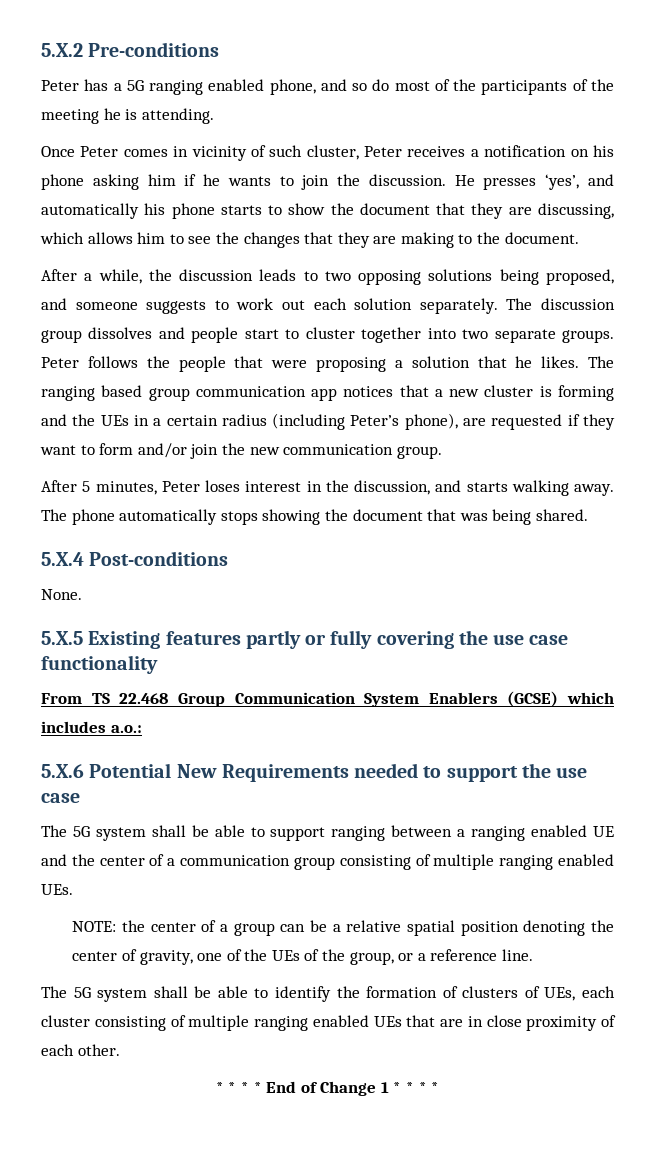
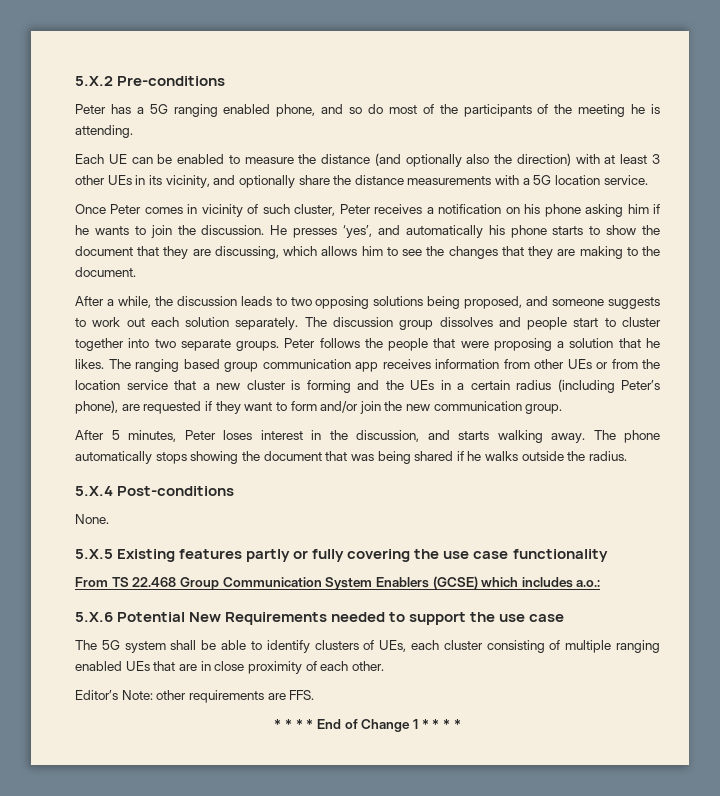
+ Each UE can be enabled to measure the distance (and optionally also the direction) with at least 3 other UEs in its vicinity, and optionally share the distance measurements with a 5G location service.
- The ranging based group communication app notices that a new cluster is forming and the UEs in a certain radius (including Peter’s phone), are requested if they want to form and/or join the new communication group.
+ The ranging based group communication app receives information from other UEs or from the location service that a new cluster is forming and the UEs in a certain radius (including Peter’s phone), are requested if they want to form and/or join the new communication group.
- The phone automatically stops showing the document that was being shared.
+ The phone automatically stops showing the document that was being shared if he walks outside the radius.
- The 5G system shall be able to support ranging between a ranging enabled UE and the center of a communication group consisting of multiple ranging enabled UEs.
- NOTE: the center of a group can be a relative spatial position denoting the center of gravity, one of the UEs of the group, or a reference line.
- The 5G system shall be able to identify the formation of clusters of UEs, each cluster consisting of multiple ranging enabled UEs that are in close proximity of each other.
+ The 5G system shall be able to identify clusters of UEs, each cluster consisting of multiple ranging enabled UEs that are in close proximity of each other.
+ Editor’s Note: other requirements are FFS.

